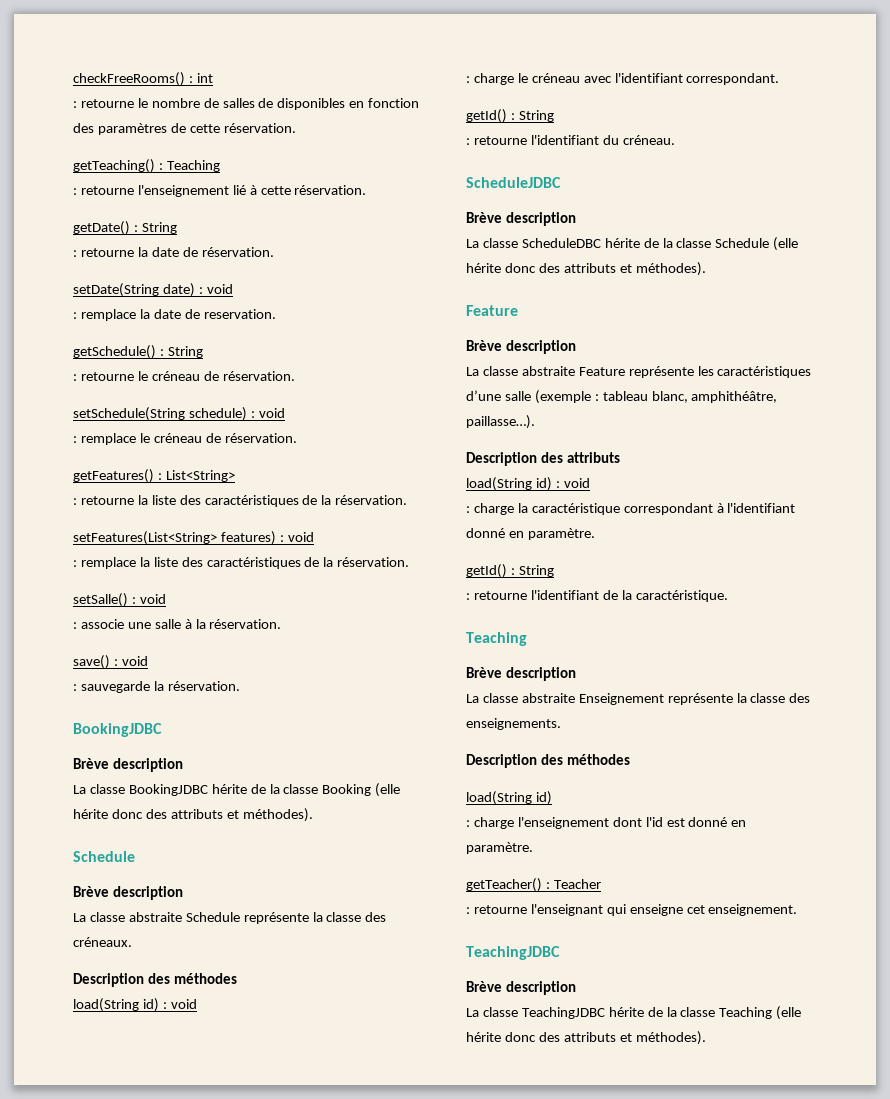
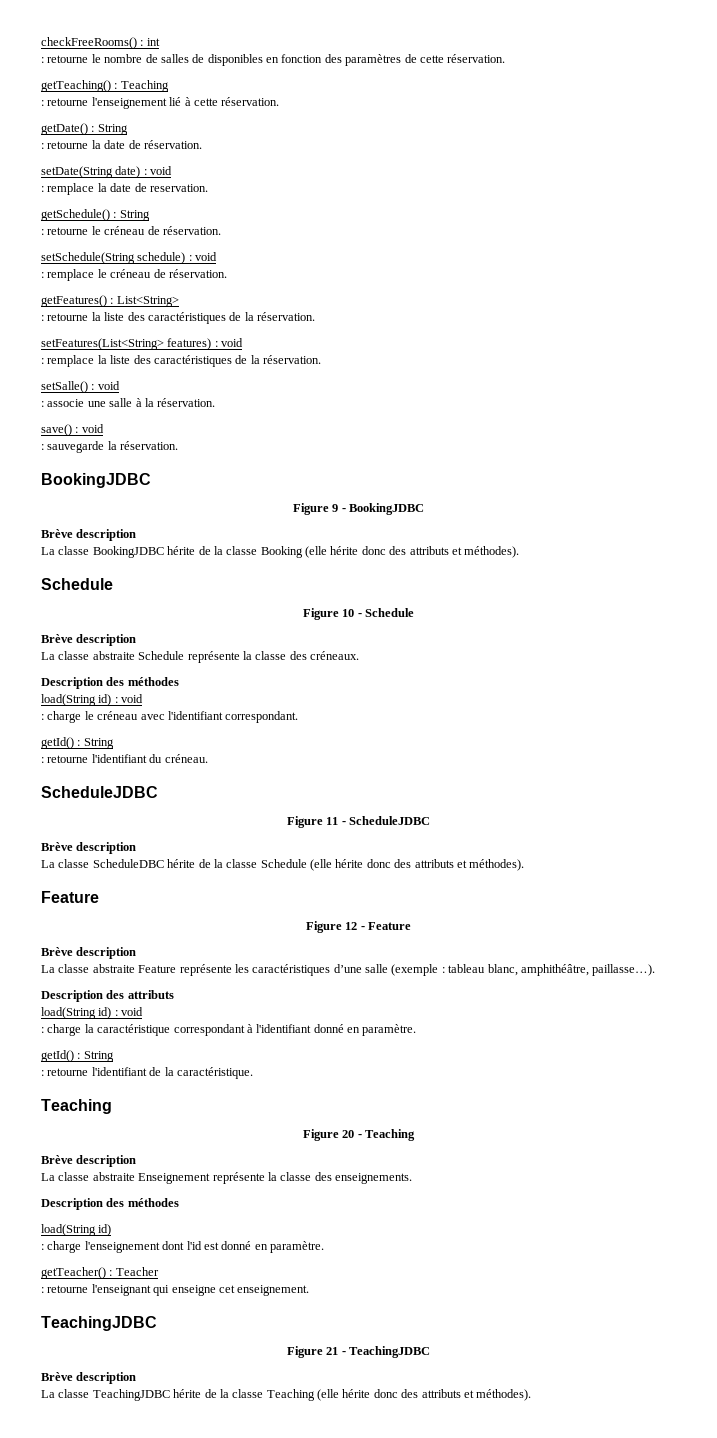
+ Figure 9 - BookingJDBC
+ Figure 10 - Schedule
+ Figure 11 - ScheduleJDBC
+ Figure 12 - Feature
+ Figure 20 - Teaching
+ Figure 21 - TeachingJDBC

